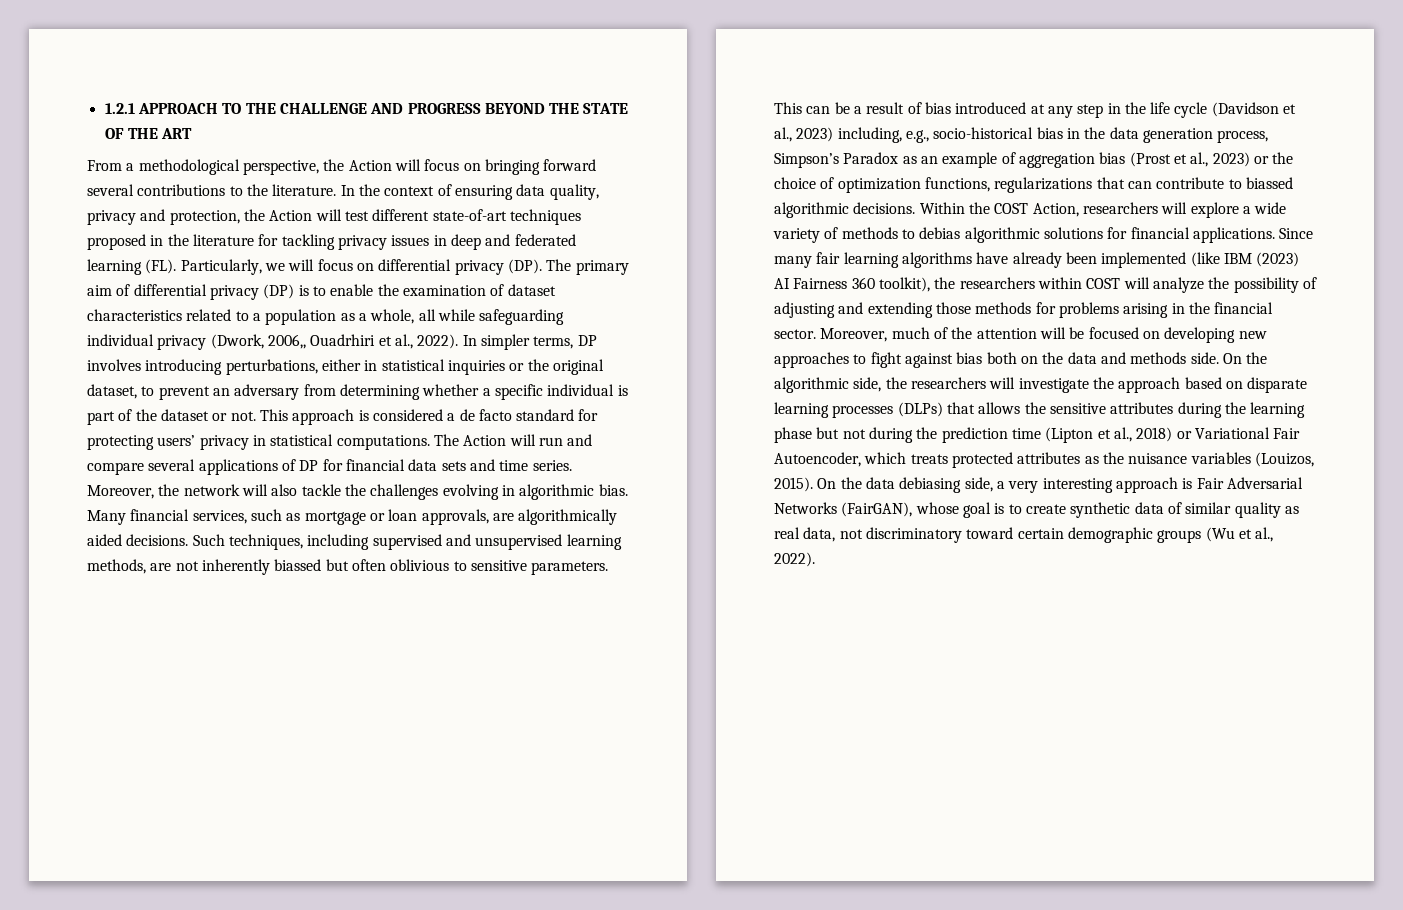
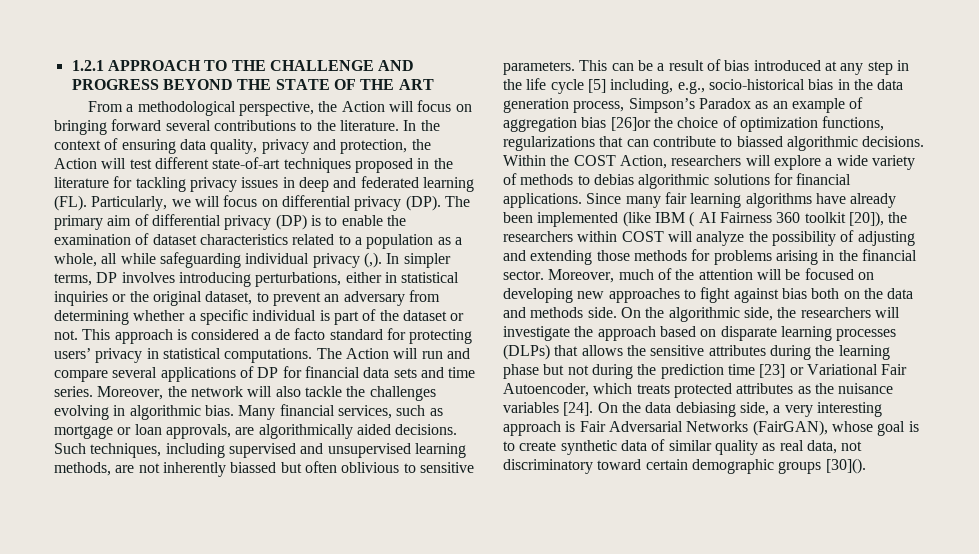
- In the context of ensuring data quality, privacy and protection, the Action will test different state-of-art techniques proposed in the literature for tackling privacy issues in deep and federated learning (FL). Particularly, we will focus on differential privacy (DP). The primary aim of differential privacy (DP) is to enable the examination of dataset characteristics related to a population as a whole, all while safeguarding individual privacy (Dwork, 2006,, Ouadrhiri et al., 2022).
+ In the context of ensuring data quality, privacy and protection, the Action will test different state-of-art techniques proposed in the literature for tackling privacy issues in deep and federated learning (FL). Particularly, we will focus on differential privacy (DP). The primary aim of differential privacy (DP) is to enable the examination of dataset characteristics related to a population as a whole, all while safeguarding individual privacy (,).
- This can be a result of bias introduced at any step in the life cycle (Davidson et al., 2023) including, e.g., socio-historical bias in the data generation process, Simpson’s Paradox as an example of aggregation bias (Prost et al., 2023) or the choice of optimization functions, regularizations that can contribute to biassed algorithmic decisions.
+ This can be a result of bias introduced at any step in the life cycle [5] including, e.g., socio-historical bias in the data generation process, Simpson’s Paradox as an example of aggregation bias [26]or the choice of optimization functions, regularizations that can contribute to biassed algorithmic decisions.
- Since many fair learning algorithms have already been implemented (like IBM (2023) AI Fairness 360 toolkit), the researchers within COST will analyze the possibility of adjusting and extending those methods for problems arising in the financial sector.
+ Since many fair learning algorithms have already been implemented (like IBM ( AI Fairness 360 toolkit [20]), the researchers within COST will analyze the possibility of adjusting and extending those methods for problems arising in the financial sector.
- On the algorithmic side, the researchers will investigate the approach based on disparate learning processes (DLPs) that allows the sensitive attributes during the learning phase but not during the prediction time (Lipton et al., 2018) or Variational Fair Autoencoder, which treats protected attributes as the nuisance variables (Louizos, 2015).
+ On the algorithmic side, the researchers will investigate the approach based on disparate learning processes (DLPs) that allows the sensitive attributes during the learning phase but not during the prediction time [23] or Variational Fair Autoencoder, which treats protected attributes as the nuisance variables [24].
- On the data debiasing side, a very interesting approach is Fair Adversarial Networks (FairGAN), whose goal is to create synthetic data of similar quality as real data, not discriminatory toward certain demographic groups (Wu et al., 2022).
+ On the data debiasing side, a very interesting approach is Fair Adversarial Networks (FairGAN), whose goal is to create synthetic data of similar quality as real data, not discriminatory toward certain demographic groups [30]().

